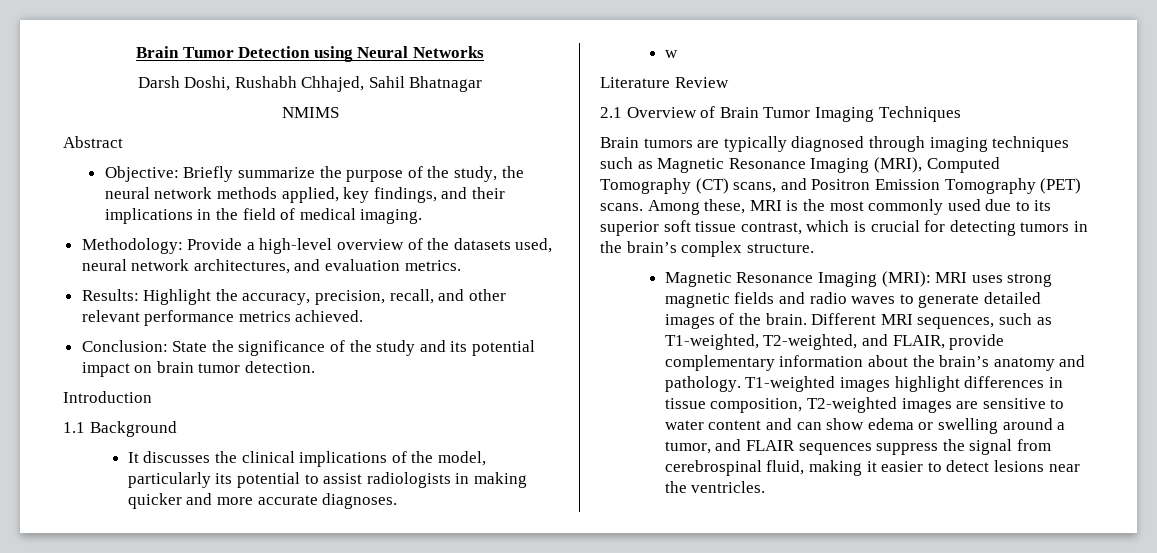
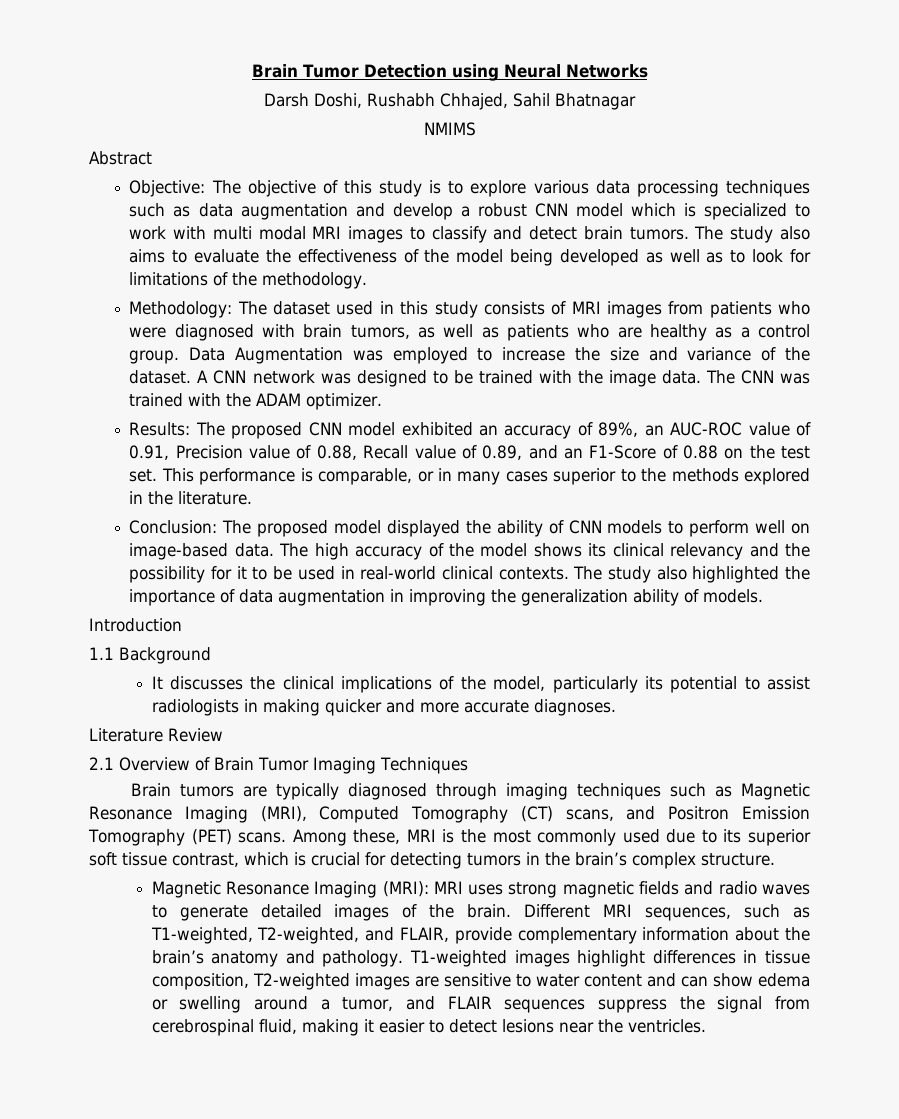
- Objective: Briefly summarize the purpose of the study, the neural network methods applied, key findings, and their implications in the field of medical imaging.
- Methodology: Provide a high-level overview of the datasets used, neural network architectures, and evaluation metrics.
- Results: Highlight the accuracy, precision, recall, and other relevant performance metrics achieved.
- Conclusion: State the significance of the study and its potential impact on brain tumor detection.
+ Objective: The objective of this study is to explore various data processing techniques such as data augmentation and develop a robust CNN model which is specialized to work with multi modal MRI images to classify and detect brain tumors. The study also aims to evaluate the effectiveness of the model being developed as well as to look for limitations of the methodology.
+ Methodology: The dataset used in this study consists of MRI images from patients who were diagnosed with brain tumors, as well as patients who are healthy as a control group. Data Augmentation was employed to increase the size and variance of the dataset. A CNN network was designed to be trained with the image data. The CNN was trained with the ADAM optimizer.
+ Results: The proposed CNN model exhibited an accuracy of 89%, an AUC-ROC value of 0.91, Precision value of 0.88, Recall value of 0.89, and an F1-Score of 0.88 on the test set. This performance is comparable, or in many cases superior to the methods explored in the literature.
+ Conclusion: The proposed model displayed the ability of CNN models to perform well on image-based data. The high accuracy of the model shows its clinical relevancy and the possibility for it to be used in real-world clinical contexts. The study also highlighted the importance of data augmentation in improving the generalization ability of models.
- w

